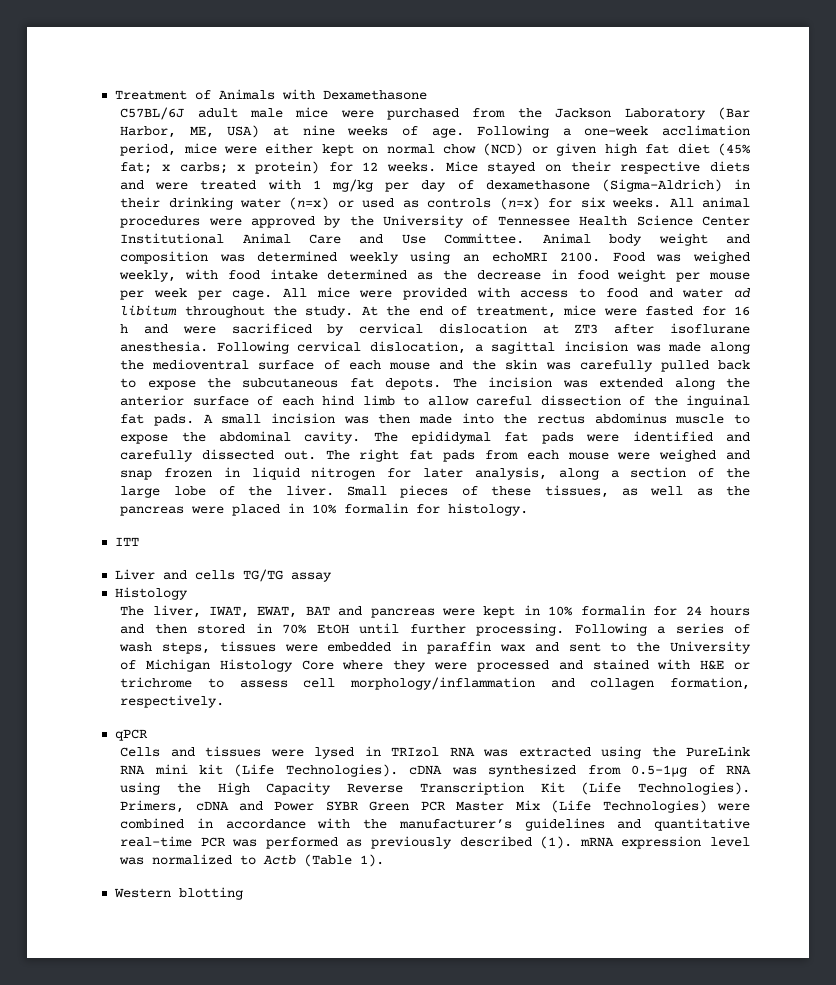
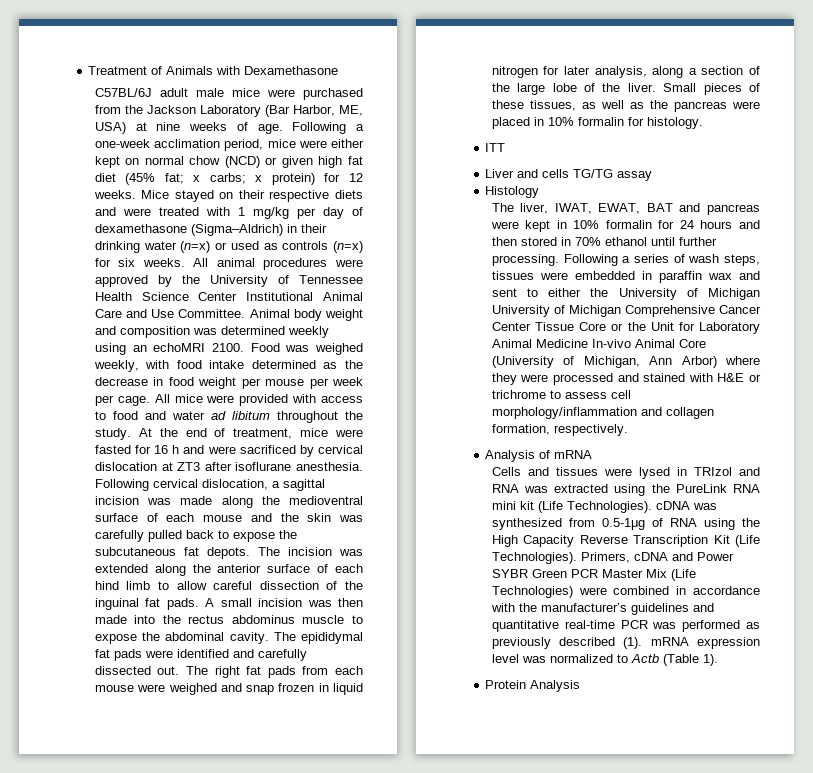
- The liver, IWAT, EWAT, BAT and pancreas were kept in 10% formalin for 24 hours and then stored in 70% EtOH until further processing.
+ The liver, IWAT, EWAT, BAT and pancreas were kept in 10% formalin for 24 hours and then stored in 70% ethanol until further processing.
- Following a series of wash steps, tissues were embedded in paraffin wax and sent to the University of Michigan Histology Core where they were processed and stained with H&E or trichrome to assess cell morphology/inflammation and collagen formation, respectively.
+ Following a series of wash steps, tissues were embedded in paraffin wax and sent to either the University of Michigan University of Michigan Comprehensive Cancer Center Tissue Core or the Unit for Laboratory Animal Medicine In-vivo Animal Core (University of Michigan, Ann Arbor) where they were processed and stained with H&E or trichrome to assess cell morphology/inflammation and collagen formation, respectively.
- qPCR
+ Analysis of mRNA
- Cells and tissues were lysed in TRIzol RNA was extracted using the PureLink RNA mini kit (Life Technologies). cDNA was synthesized from 0.5-1μg of RNA using the High Capacity Reverse Transcription Kit (Life Technologies).
+ Cells and tissues were lysed in TRIzol and RNA was extracted using the PureLink RNA mini kit (Life Technologies). cDNA was synthesized from 0.5-1μg of RNA using the High Capacity Reverse Transcription Kit (Life Technologies).
- Western blotting
+ Protein Analysis

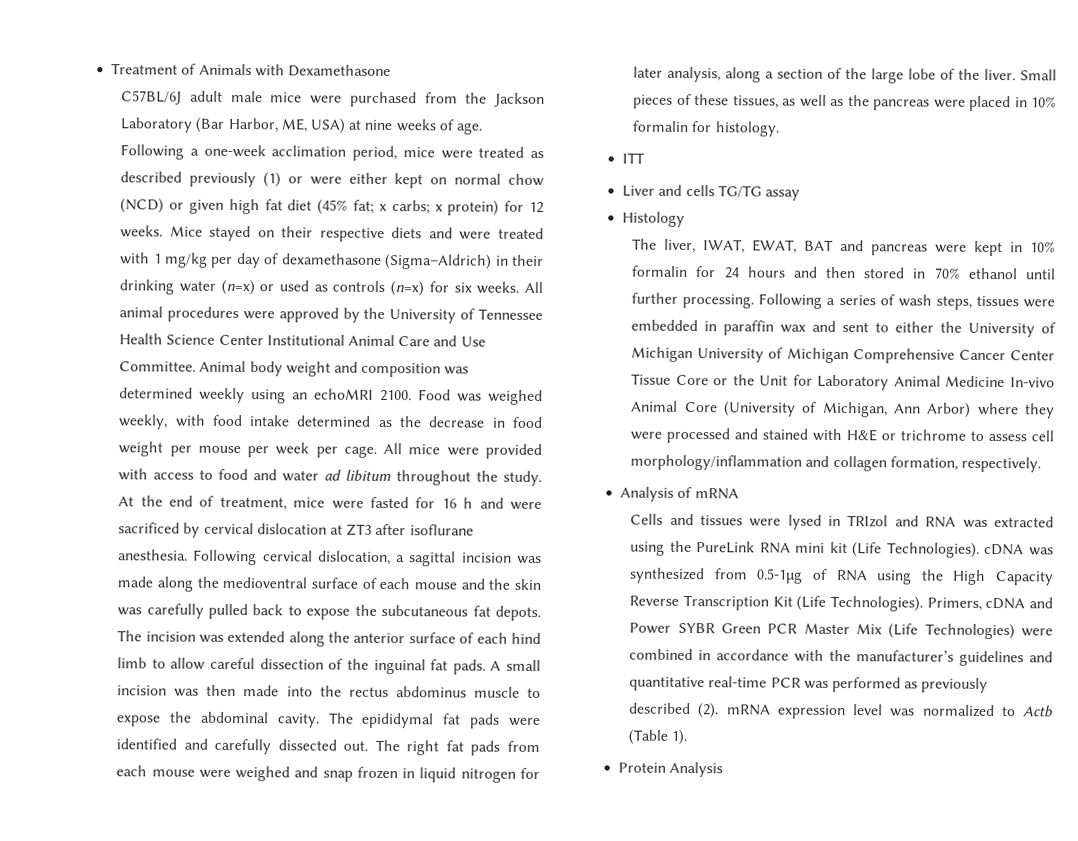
- Following a one-week acclimation period, mice were either kept on normal chow (NCD) or given high fat diet (45% fat; x carbs; x protein) for 12 weeks.
+ Following a one-week acclimation period, mice were treated as described previously (1) or were either kept on normal chow (NCD) or given high fat diet (45% fat; x carbs; x protein) for 12 weeks.
- Primers, cDNA and Power SYBR Green PCR Master Mix (Life Technologies) were combined in accordance with the manufacturer’s guidelines and quantitative real-time PCR was performed as previously described (1). mRNA expression level was normalized to Actb (Table 1).
+ Primers, cDNA and Power SYBR Green PCR Master Mix (Life Technologies) were combined in accordance with the manufacturer’s guidelines and quantitative real-time PCR was performed as previously described (2). mRNA expression level was normalized to Actb (Table 1).

